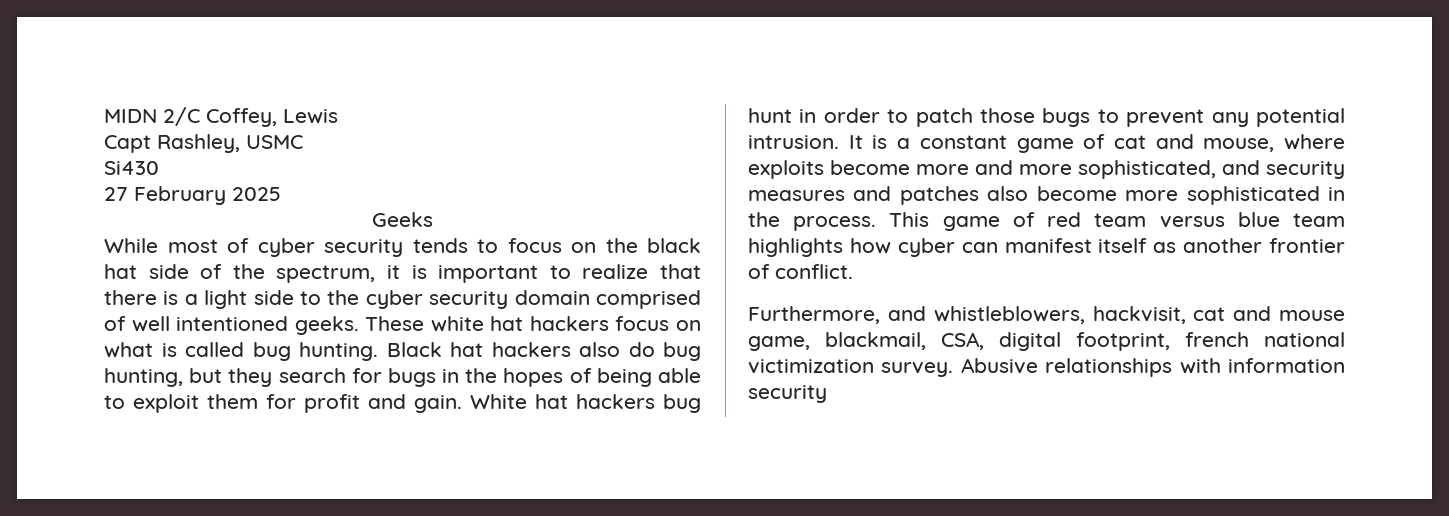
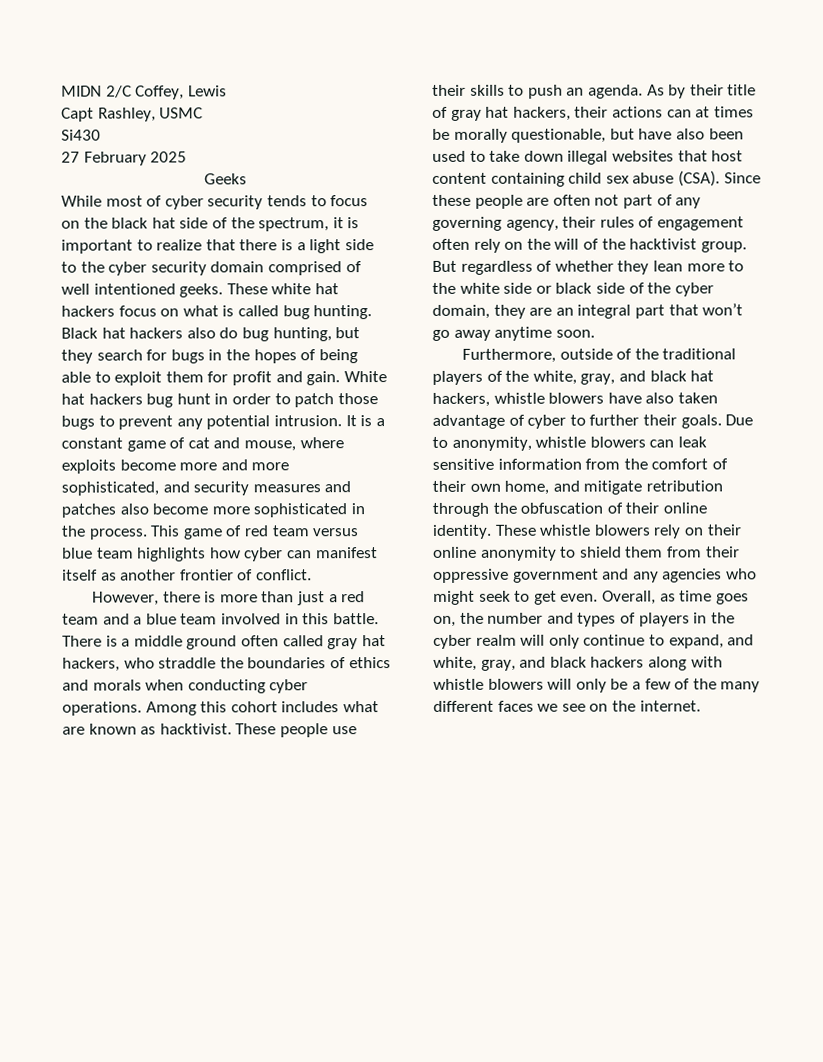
- Furthermore, and whistleblowers, hackvisit, cat and mouse game, blackmail, CSA, digital footprint, french national victimization survey. Abusive relationships with information security
+ However, there is more than just a red team and a blue team involved in this battle. There is a middle ground often called gray hat hackers, who straddle the boundaries of ethics and morals when conducting cyber operations. Among this cohort includes what are known as hacktivist. These people use their skills to push an agenda. As by their title of gray hat hackers, their actions can at times be morally questionable, but have also been used to take down illegal websites that host content containing child sex abuse (CSA). Since these people are often not part of any governing agency, their rules of engagement often rely on the will of the hacktivist group. But regardless of whether they lean more to the white side or black side of the cyber domain, they are an integral part that won’t go away anytime soon.
+ Furthermore, outside of the traditional players of the white, gray, and black hat hackers, whistle blowers have also taken advantage of cyber to further their goals. Due to anonymity, whistle blowers can leak sensitive information from the comfort of their own home, and mitigate retribution through the obfuscation of their online identity. These whistle blowers rely on their online anonymity to shield them from their oppressive government and any agencies who might seek to get even. Overall, as time goes on, the number and types of players in the cyber realm will only continue to expand, and white, gray, and black hackers along with whistle blowers will only be a few of the many different faces we see on the internet.

